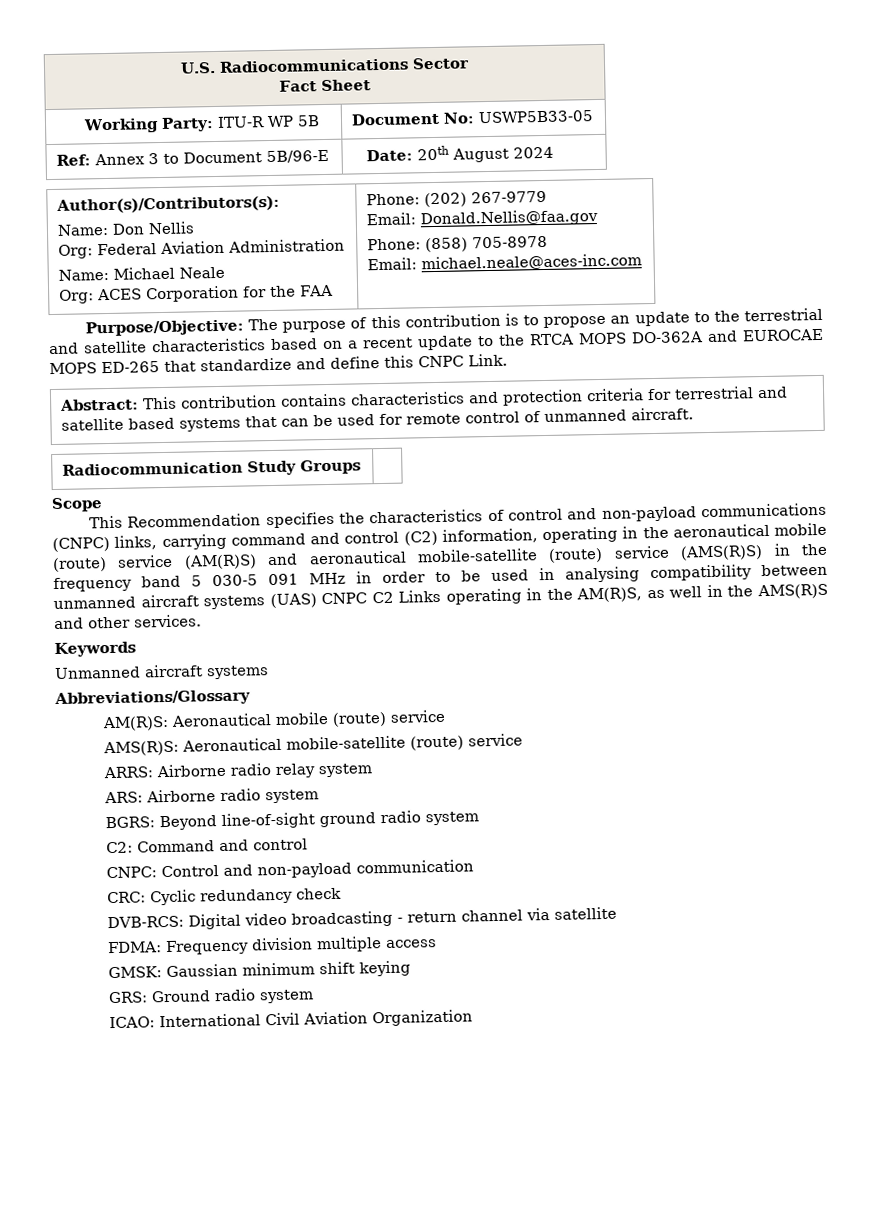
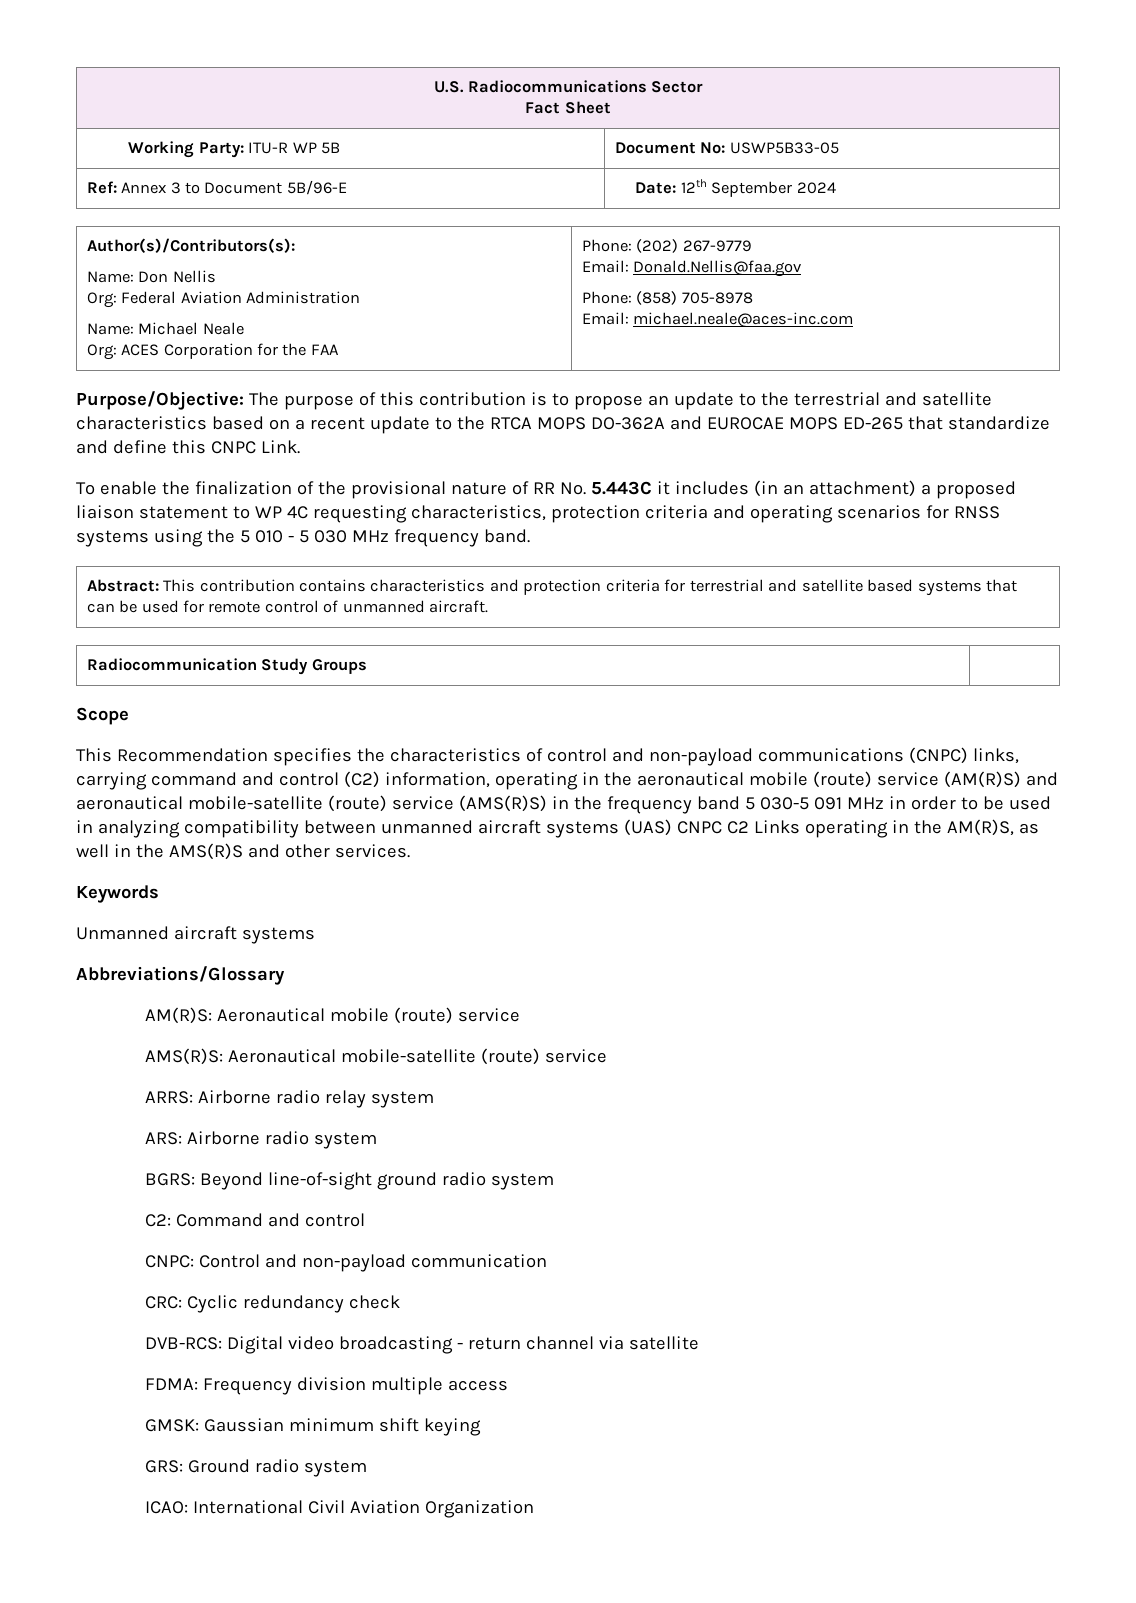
- Ref: Annex 3 to Document 5B/96-E | Date: 20th August 2024
+ Ref: Annex 3 to Document 5B/96-E | Date: 12th September 2024
+ To enable the finalization of the provisional nature of RR No. 5.443C it includes (in an attachment) a proposed liaison statement to WP 4C requesting characteristics, protection criteria and operating scenarios for RNSS systems using the 5 010 - 5 030 MHz frequency band.
- This Recommendation specifies the characteristics of control and non-payload communications (CNPC) links, carrying command and control (C2) information, operating in the aeronautical mobile (route) service (AM(R)S) and aeronautical mobile-satellite (route) service (AMS(R)S) in the frequency band 5 030-5 091 MHz in order to be used in analysing compatibility between unmanned aircraft systems (UAS) CNPC C2 Links operating in the AM(R)S, as well in the AMS(R)S and other services.
+ This Recommendation specifies the characteristics of control and non-payload communications (CNPC) links, carrying command and control (C2) information, operating in the aeronautical mobile (route) service (AM(R)S) and aeronautical mobile-satellite (route) service (AMS(R)S) in the frequency band 5 030-5 091 MHz in order to be used in analyzing compatibility between unmanned aircraft systems (UAS) CNPC C2 Links operating in the AM(R)S, as well in the AMS(R)S and other services.

